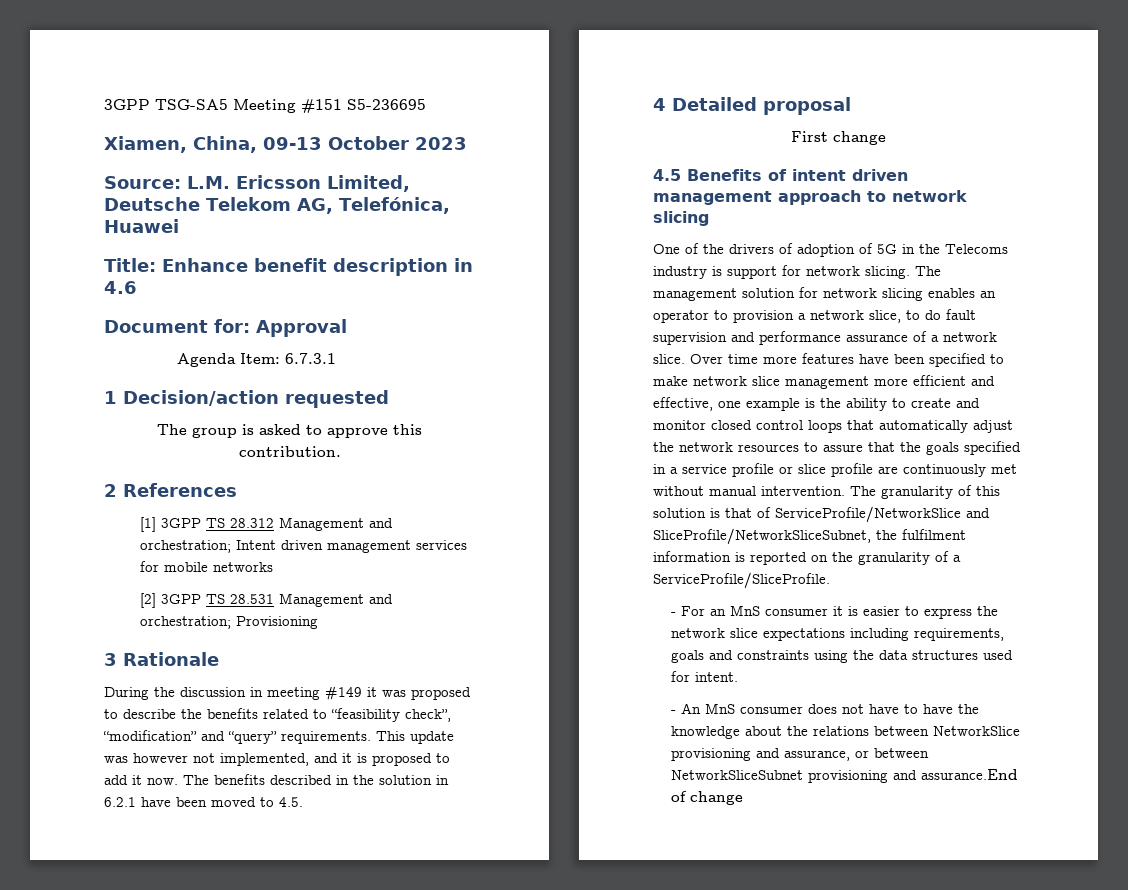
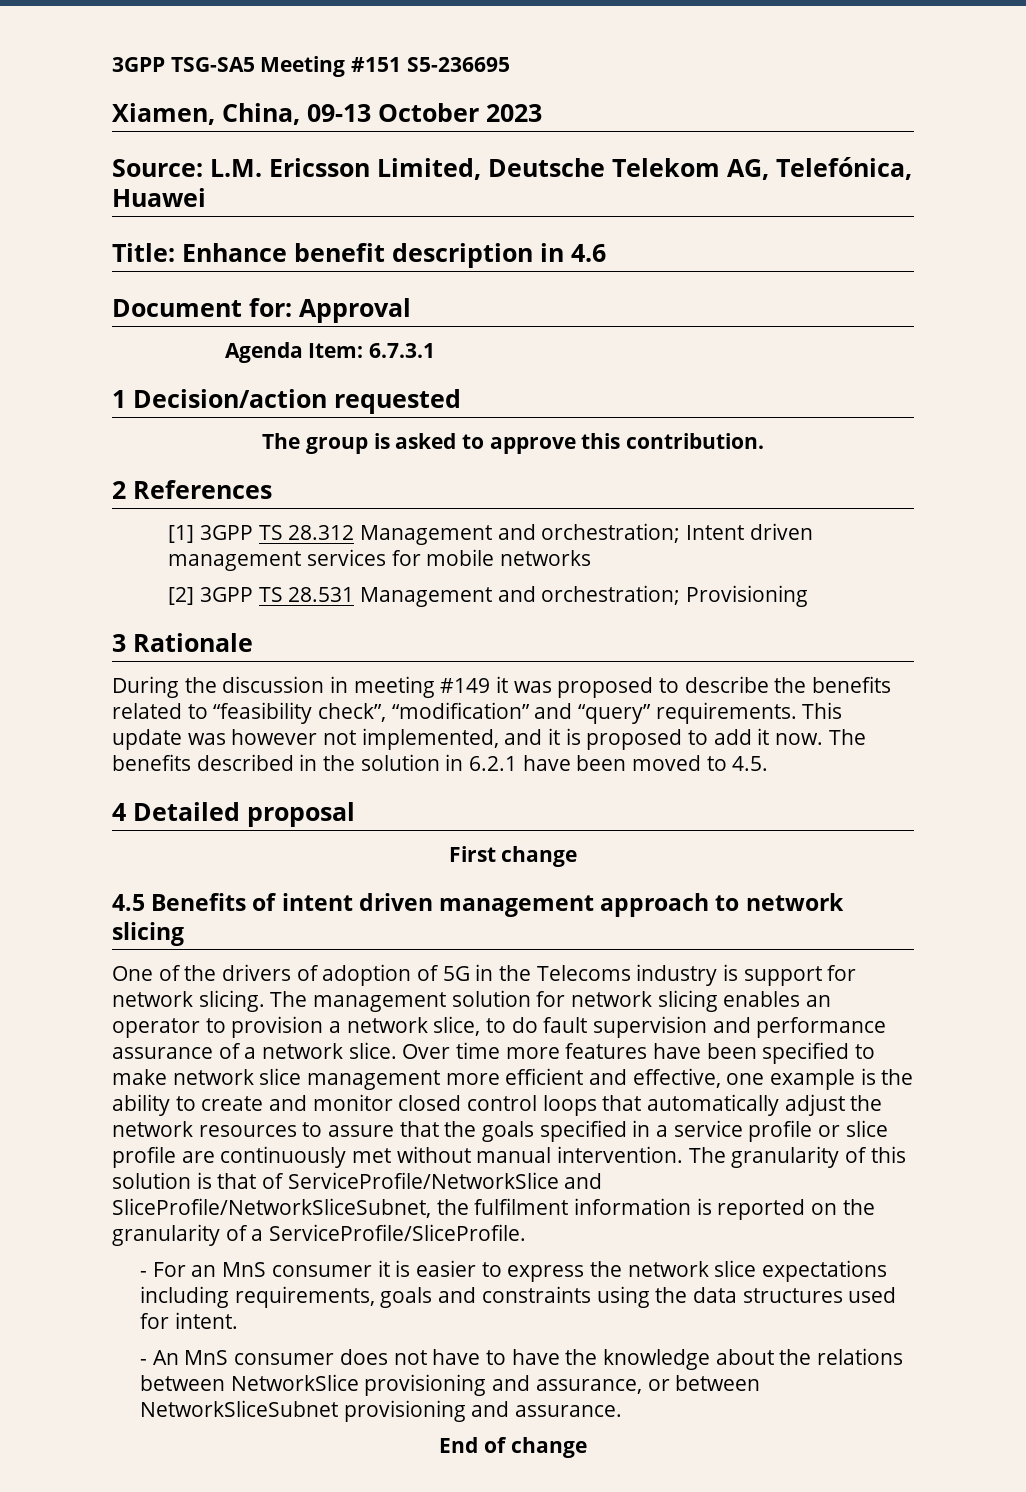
- - An MnS consumer does not have to have the knowledge about the relations between NetworkSlice provisioning and assurance, or between NetworkSliceSubnet provisioning and assurance.End of change
+ - An MnS consumer does not have to have the knowledge about the relations between NetworkSlice provisioning and assurance, or between NetworkSliceSubnet provisioning and assurance.
+ End of change

